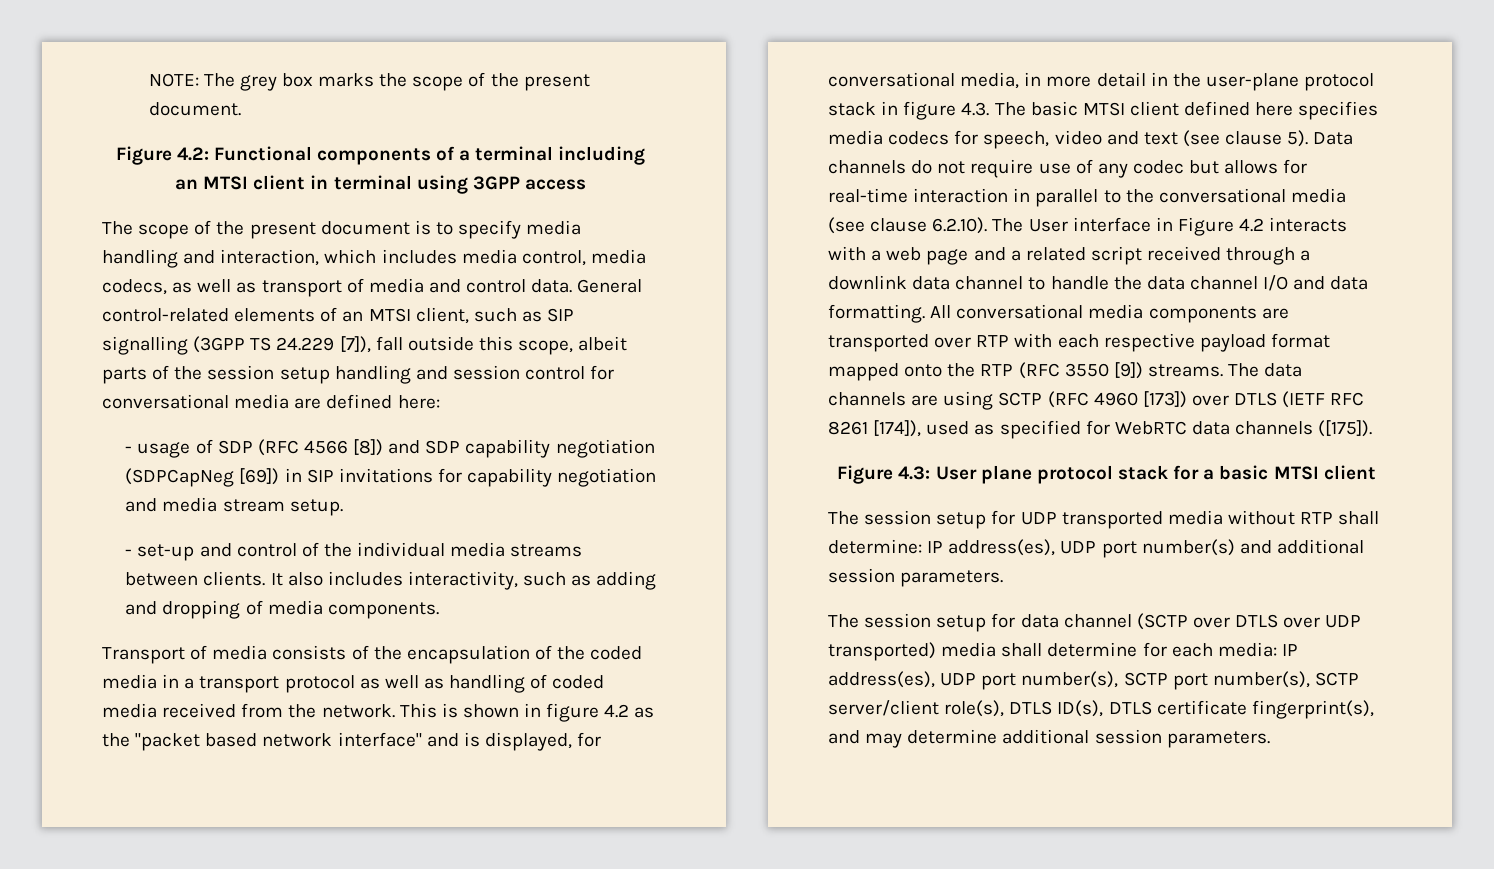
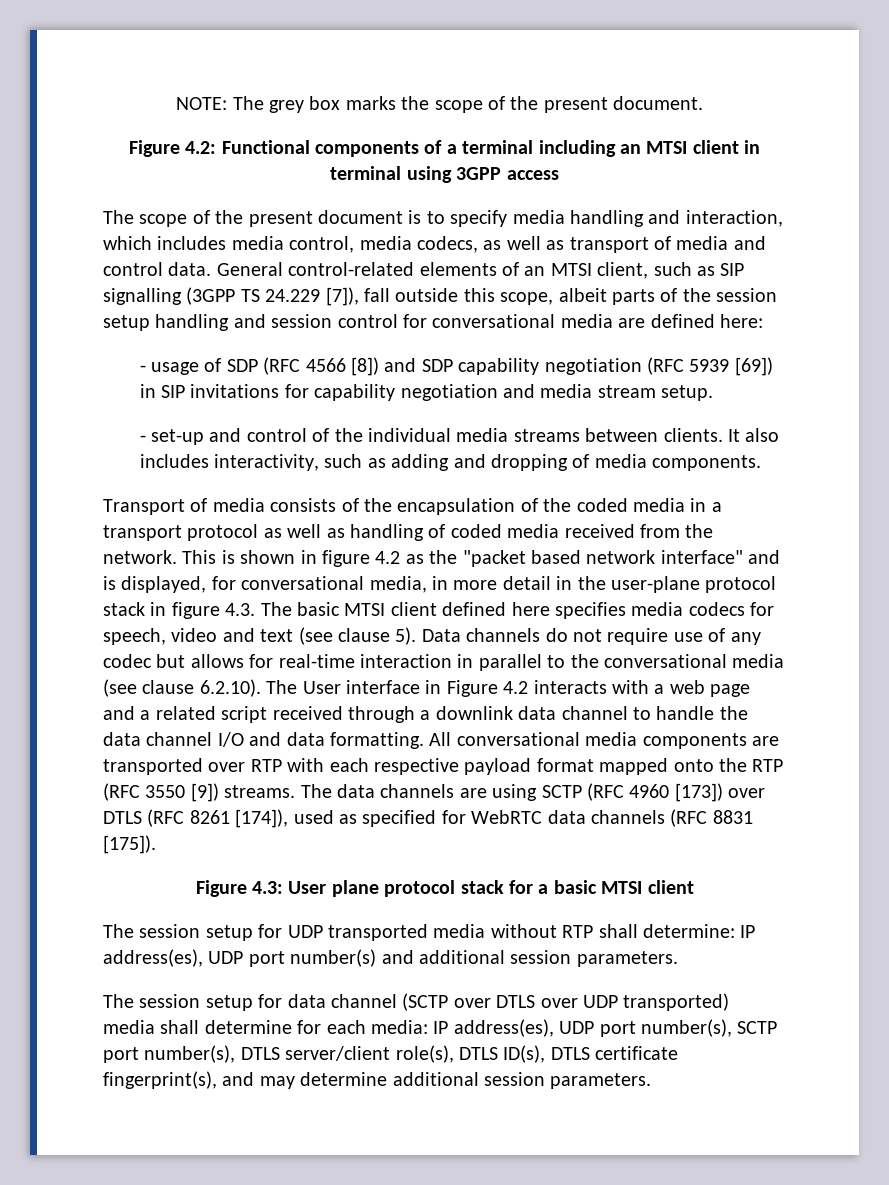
- - usage of SDP (RFC 4566 [8]) and SDP capability negotiation (SDPCapNeg [69]) in SIP invitations for capability negotiation and media stream setup.
+ - usage of SDP (RFC 4566 [8]) and SDP capability negotiation (RFC 5939 [69]) in SIP invitations for capability negotiation and media stream setup.
- The data channels are using SCTP (RFC 4960 [173]) over DTLS (IETF RFC 8261 [174]), used as specified for WebRTC data channels ([175]).
+ The data channels are using SCTP (RFC 4960 [173]) over DTLS (RFC 8261 [174]), used as specified for WebRTC data channels (RFC 8831 [175]).
- The session setup for data channel (SCTP over DTLS over UDP transported) media shall determine for each media: IP address(es), UDP port number(s), SCTP port number(s), SCTP server/client role(s), DTLS ID(s), DTLS certificate fingerprint(s), and may determine additional session parameters.
+ The session setup for data channel (SCTP over DTLS over UDP transported) media shall determine for each media: IP address(es), UDP port number(s), SCTP port number(s), DTLS server/client role(s), DTLS ID(s), DTLS certificate fingerprint(s), and may determine additional session parameters.

